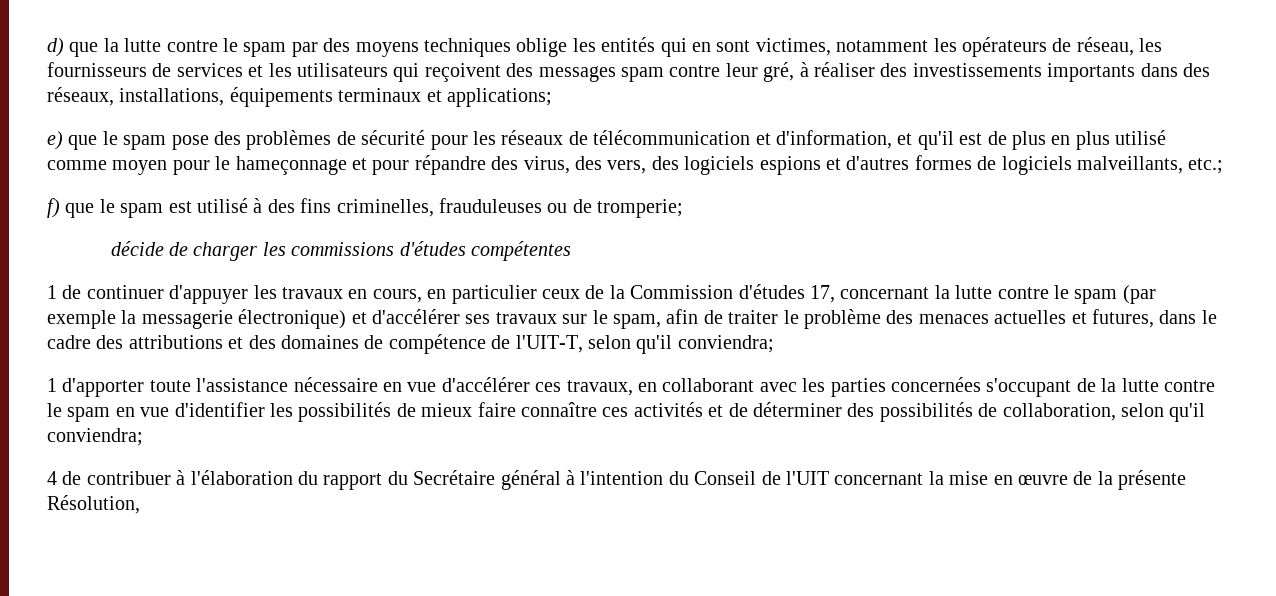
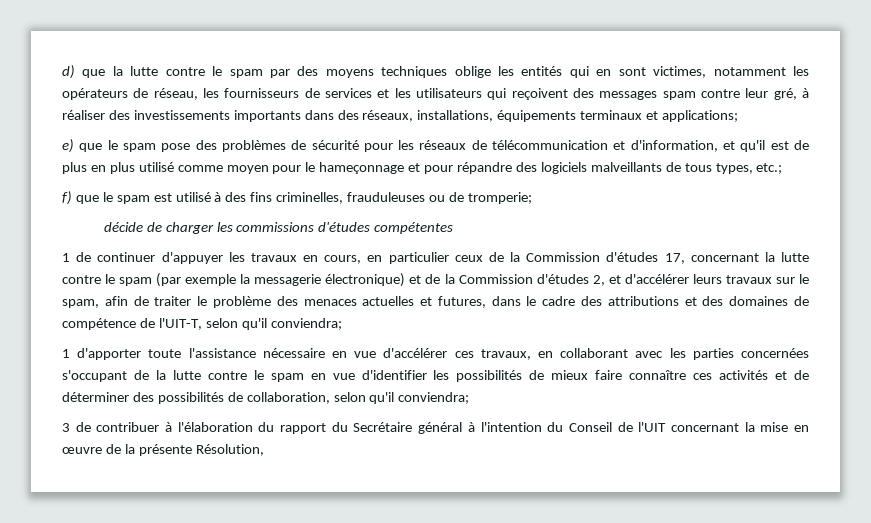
- e) que le spam pose des problèmes de sécurité pour les réseaux de télécommunication et d'information, et qu'il est de plus en plus utilisé comme moyen pour le hameçonnage et pour répandre des virus, des vers, des logiciels espions et d'autres formes de logiciels malveillants, etc.;
+ e) que le spam pose des problèmes de sécurité pour les réseaux de télécommunication et d'information, et qu'il est de plus en plus utilisé comme moyen pour le hameçonnage et pour répandre des logiciels malveillants de tous types, etc.;
- 1 de continuer d'appuyer les travaux en cours, en particulier ceux de la Commission d'études 17, concernant la lutte contre le spam (par exemple la messagerie électronique) et d'accélérer ses travaux sur le spam, afin de traiter le problème des menaces actuelles et futures, dans le cadre des attributions et des domaines de compétence de l'UIT-T, selon qu'il conviendra;
+ 1 de continuer d'appuyer les travaux en cours, en particulier ceux de la Commission d'études 17, concernant la lutte contre le spam (par exemple la messagerie électronique) et de la Commission d'études 2, et d'accélérer leurs travaux sur le spam, afin de traiter le problème des menaces actuelles et futures, dans le cadre des attributions et des domaines de compétence de l'UIT-T, selon qu'il conviendra;
- 4 de contribuer à l'élaboration du rapport du Secrétaire général à l'intention du Conseil de l'UIT concernant la mise en œuvre de la présente Résolution,
+ 3 de contribuer à l'élaboration du rapport du Secrétaire général à l'intention du Conseil de l'UIT concernant la mise en œuvre de la présente Résolution,

